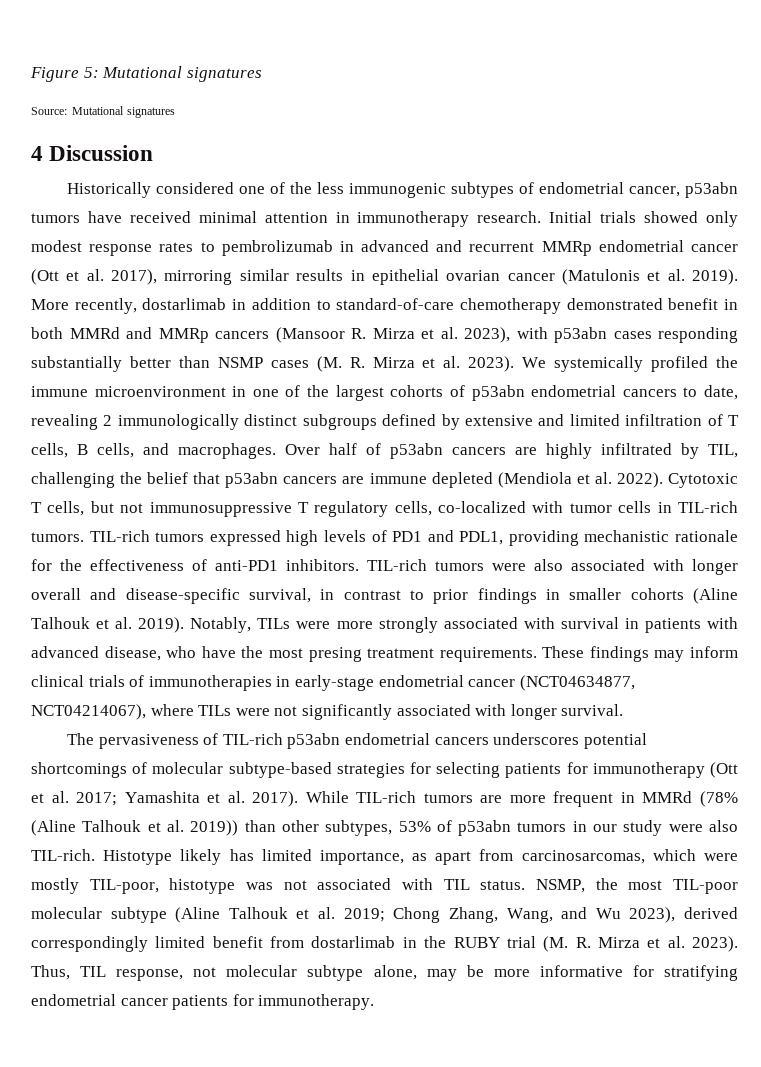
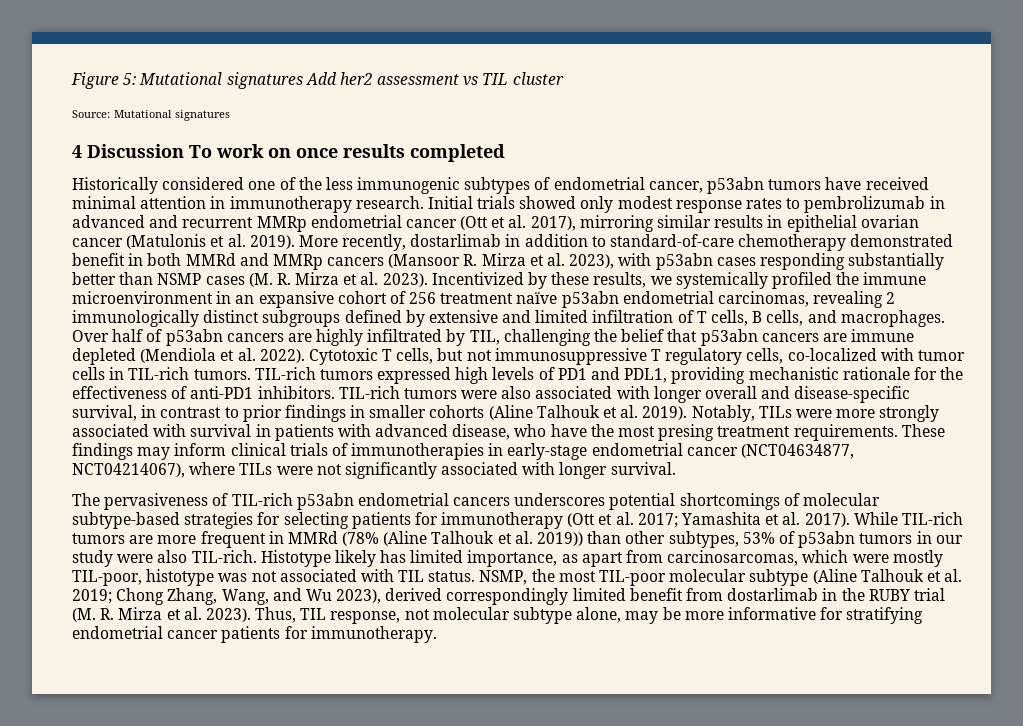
- Figure 5: Mutational signatures
+ Figure 5: Mutational signatures Add her2 assessment vs TIL cluster
- 4 Discussion
+ 4 Discussion To work on once results completed
- We systemically profiled the immune microenvironment in one of the largest cohorts of p53abn endometrial cancers to date, revealing 2 immunologically distinct subgroups defined by extensive and limited infiltration of T cells, B cells, and macrophages.
+ Incentivized by these results, we systemically profiled the immune microenvironment in an expansive cohort of 256 treatment naïve p53abn endometrial carcinomas, revealing 2 immunologically distinct subgroups defined by extensive and limited infiltration of T cells, B cells, and macrophages.

